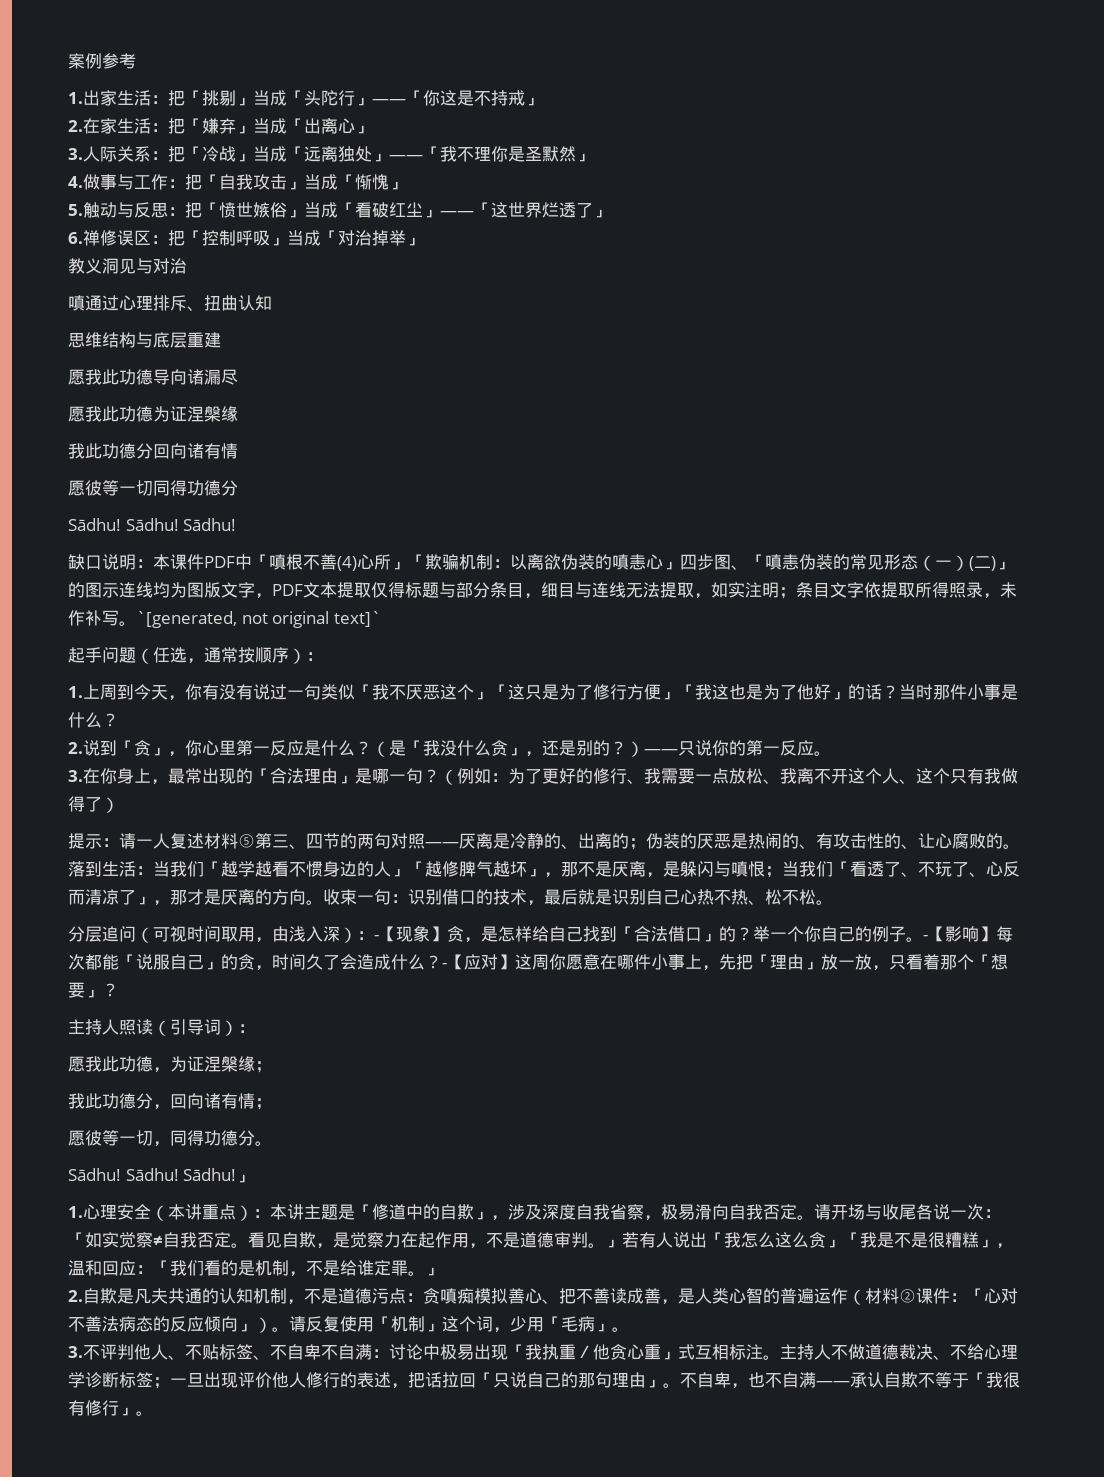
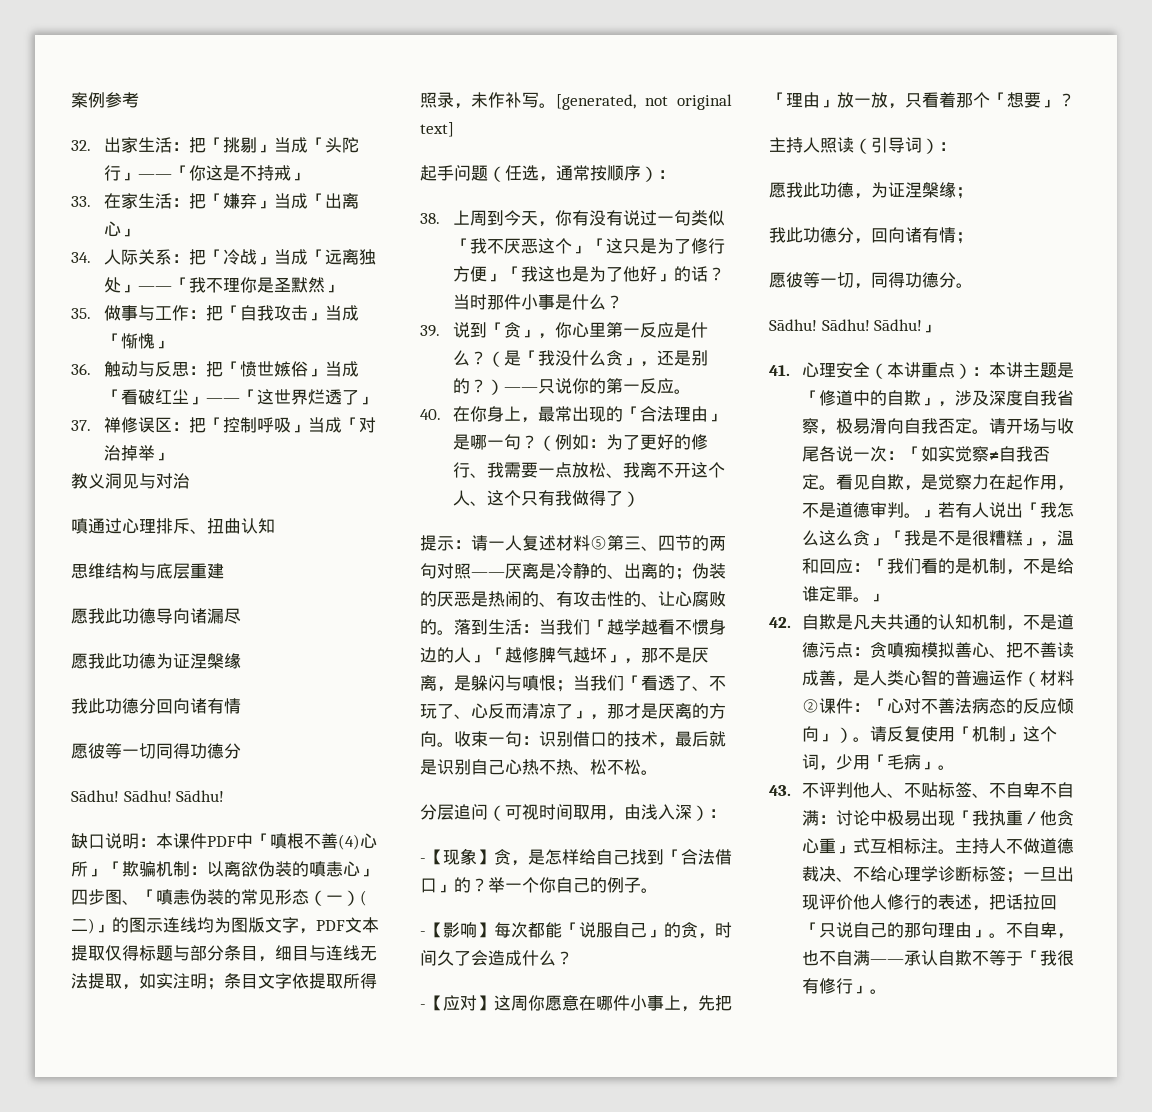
- 1.出家生活：把「挑剔」当成「头陀行」——「你这是不持戒」
+ 32.出家生活：把「挑剔」当成「头陀行」——「你这是不持戒」
- 2.在家生活：把「嫌弃」当成「出离心」
+ 33.在家生活：把「嫌弃」当成「出离心」
- 3.人际关系：把「冷战」当成「远离独处」——「我不理你是圣默然」
+ 34.人际关系：把「冷战」当成「远离独处」——「我不理你是圣默然」
- 4.做事与工作：把「自我攻击」当成「惭愧」
+ 35.做事与工作：把「自我攻击」当成「惭愧」
- 5.触动与反思：把「愤世嫉俗」当成「看破红尘」——「这世界烂透了」
+ 36.触动与反思：把「愤世嫉俗」当成「看破红尘」——「这世界烂透了」
- 6.禅修误区：把「控制呼吸」当成「对治掉举」
+ 37.禅修误区：把「控制呼吸」当成「对治掉举」
- `[generated, not original text]`
+ [generated, not original text]
- 1.上周到今天，你有没有说过一句类似「我不厌恶这个」「这只是为了修行方便」「我这也是为了他好」的话？
+ 38.上周到今天，你有没有说过一句类似「我不厌恶这个」「这只是为了修行方便」「我这也是为了他好」的话？
- 2.说到「贪」，你心里第一反应是什么？
+ 39.说到「贪」，你心里第一反应是什么？
- 3.在你身上，最常出现的「合法理由」是哪一句？
+ 40.在你身上，最常出现的「合法理由」是哪一句？
- 分层追问（可视时间取用，由浅入深）：-【现象】贪，是怎样给自己找到「合法借口」的？
+ 分层追问（可视时间取用，由浅入深）：
+ -【现象】贪，是怎样给自己找到「合法借口」的？
- 举一个你自己的例子。-【影响】每次都能「说服自己」的贪，时间久了会造成什么？-【应对】这周你愿意在哪件小事上，先把「理由」放一放，只看着那个「想要」？
+ 举一个你自己的例子。
+ -【影响】每次都能「说服自己」的贪，时间久了会造成什么？
+ -【应对】这周你愿意在哪件小事上，先把「理由」放一放，只看着那个「想要」？
- 1.心理安全（本讲重点）：本讲主题是「修道中的自欺」，涉及深度自我省察，极易滑向自我否定。
+ 41.心理安全（本讲重点）：本讲主题是「修道中的自欺」，涉及深度自我省察，极易滑向自我否定。
- 2.自欺是凡夫共通的认知机制，不是道德污点：贪嗔痴模拟善心、把不善读成善，是人类心智的普遍运作（材料②课件：「心对不善法病态的反应倾向」）。
+ 42.自欺是凡夫共通的认知机制，不是道德污点：贪嗔痴模拟善心、把不善读成善，是人类心智的普遍运作（材料②课件：「心对不善法病态的反应倾向」）。
- 3.不评判他人、不贴标签、不自卑不自满：讨论中极易出现「我执重／他贪心重」式互相标注。
+ 43.不评判他人、不贴标签、不自卑不自满：讨论中极易出现「我执重／他贪心重」式互相标注。

